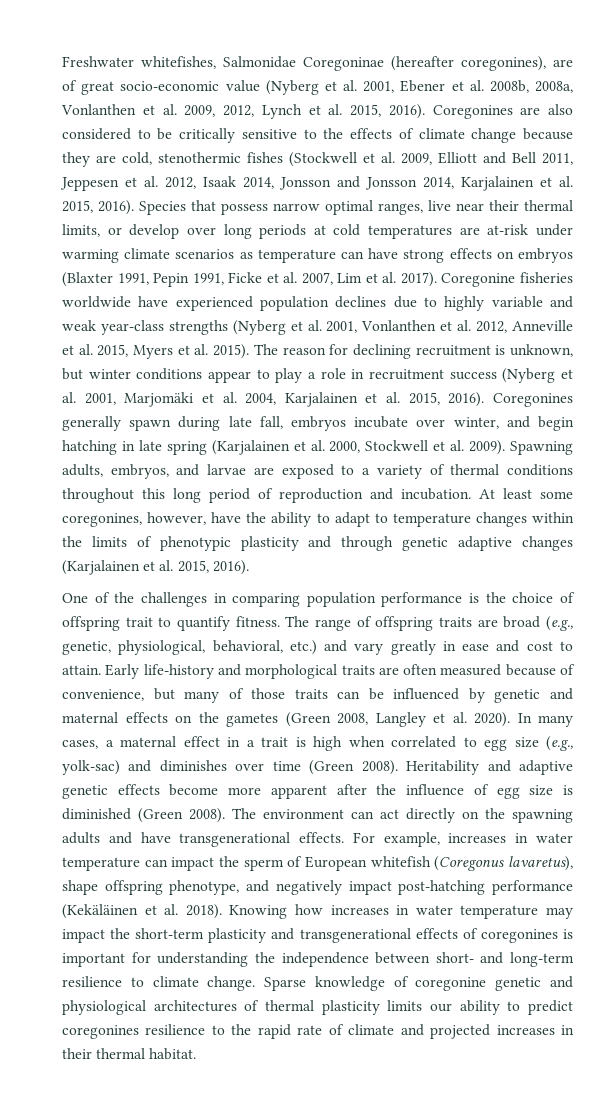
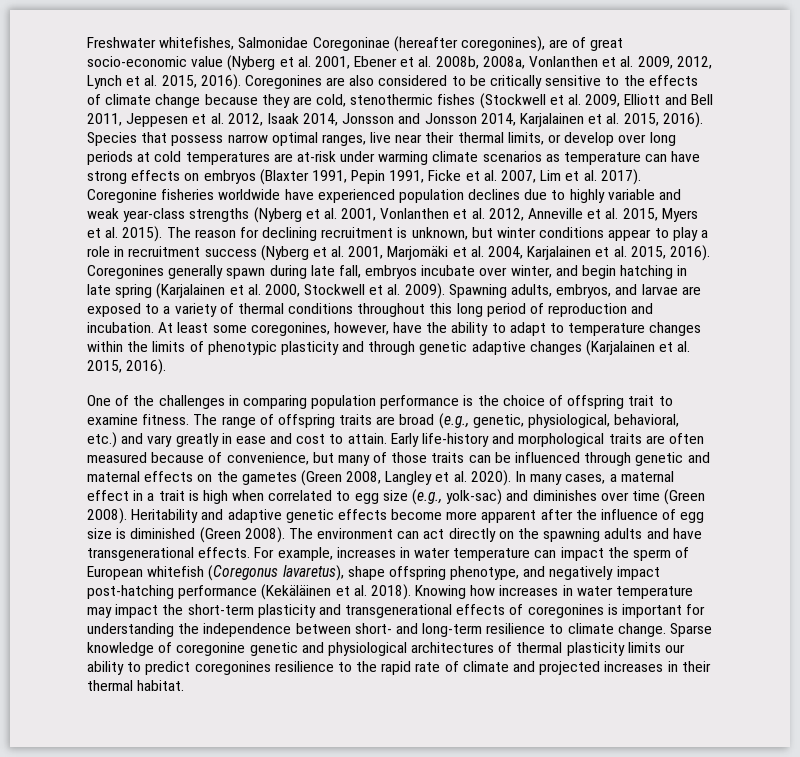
- One of the challenges in comparing population performance is the choice of offspring trait to quantify fitness.
+ One of the challenges in comparing population performance is the choice of offspring trait to examine fitness.
- Early life-history and morphological traits are often measured because of convenience, but many of those traits can be influenced by genetic and maternal effects on the gametes (Green 2008, Langley et al. 2020).
+ Early life-history and morphological traits are often measured because of convenience, but many of those traits can be influenced through genetic and maternal effects on the gametes (Green 2008, Langley et al. 2020).

